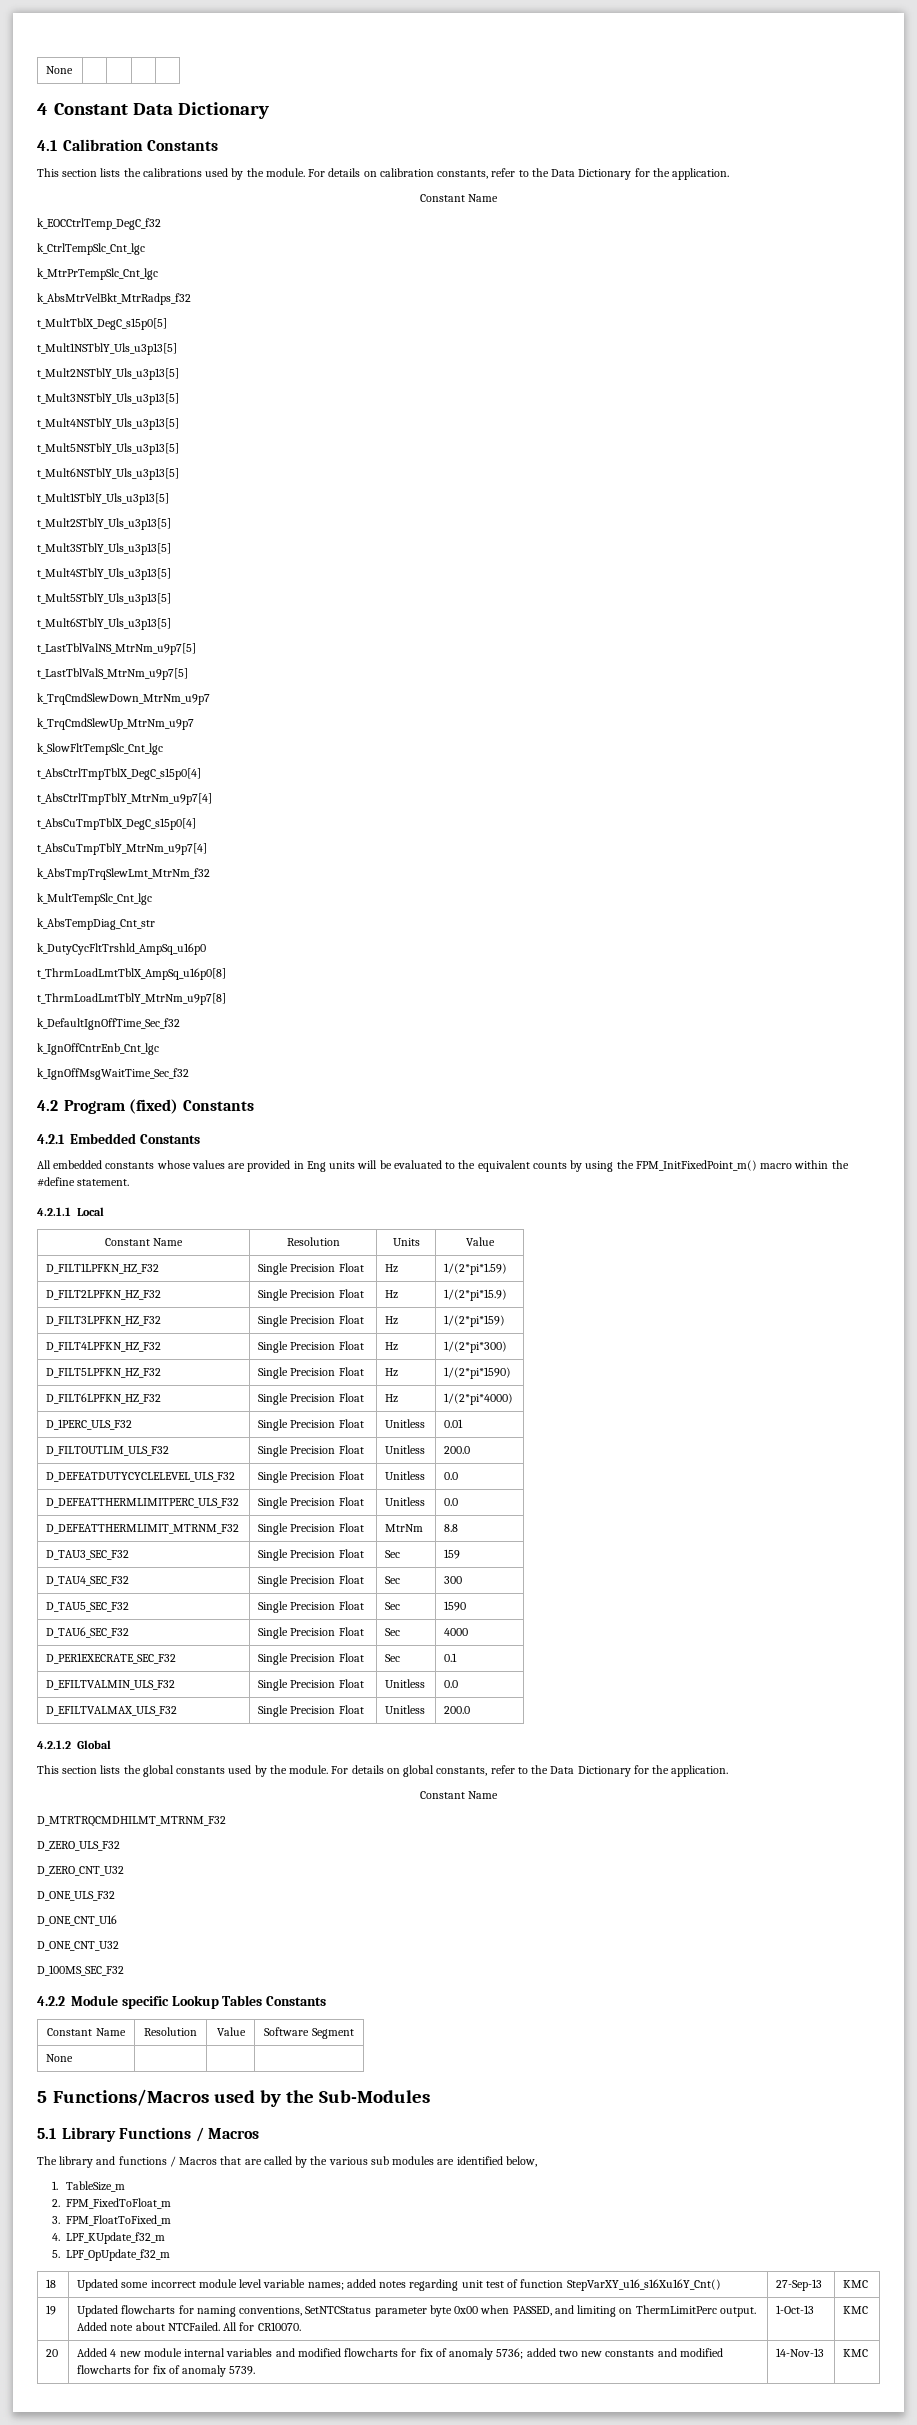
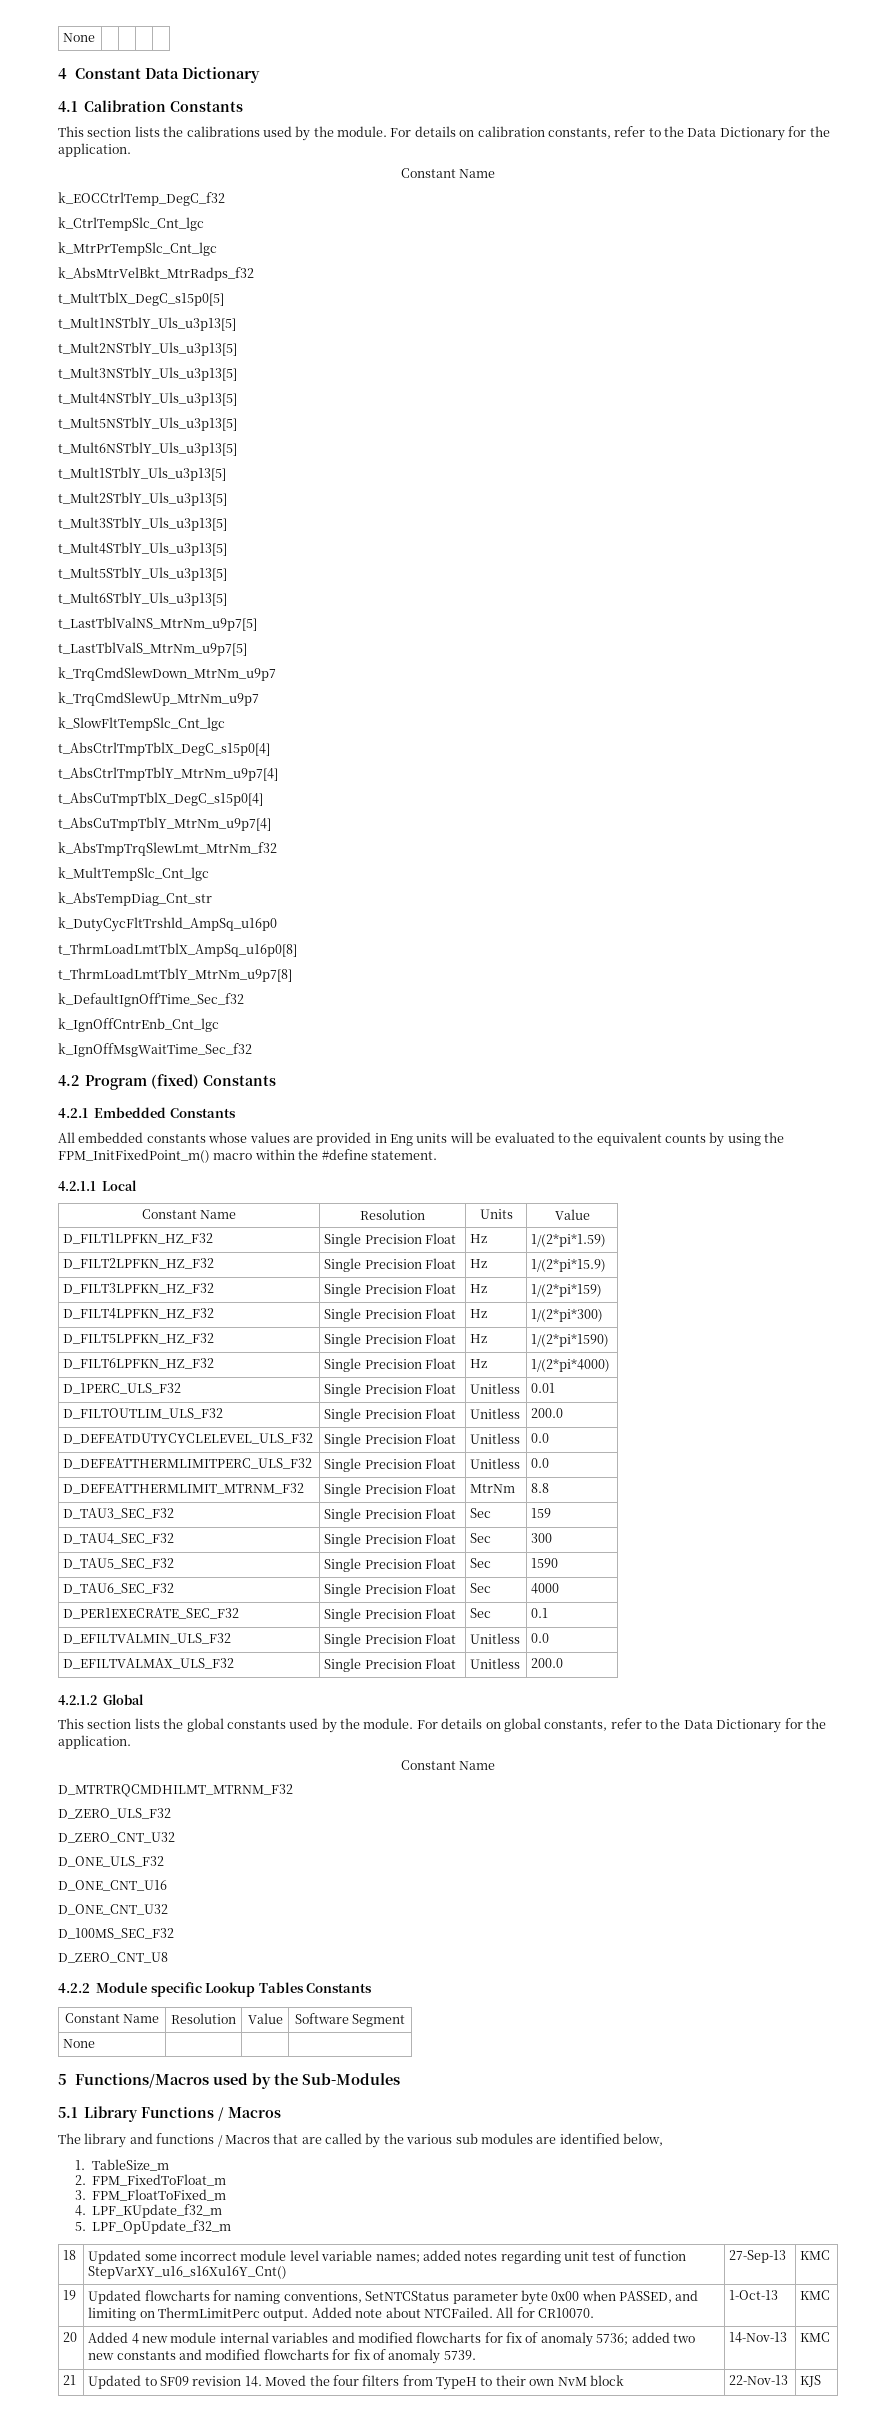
+ D_ZERO_CNT_U8
+ 21 | Updated to SF09 revision 14. Moved the four filters from TypeH to their own NvM block | 22-Nov-13 | KJS

